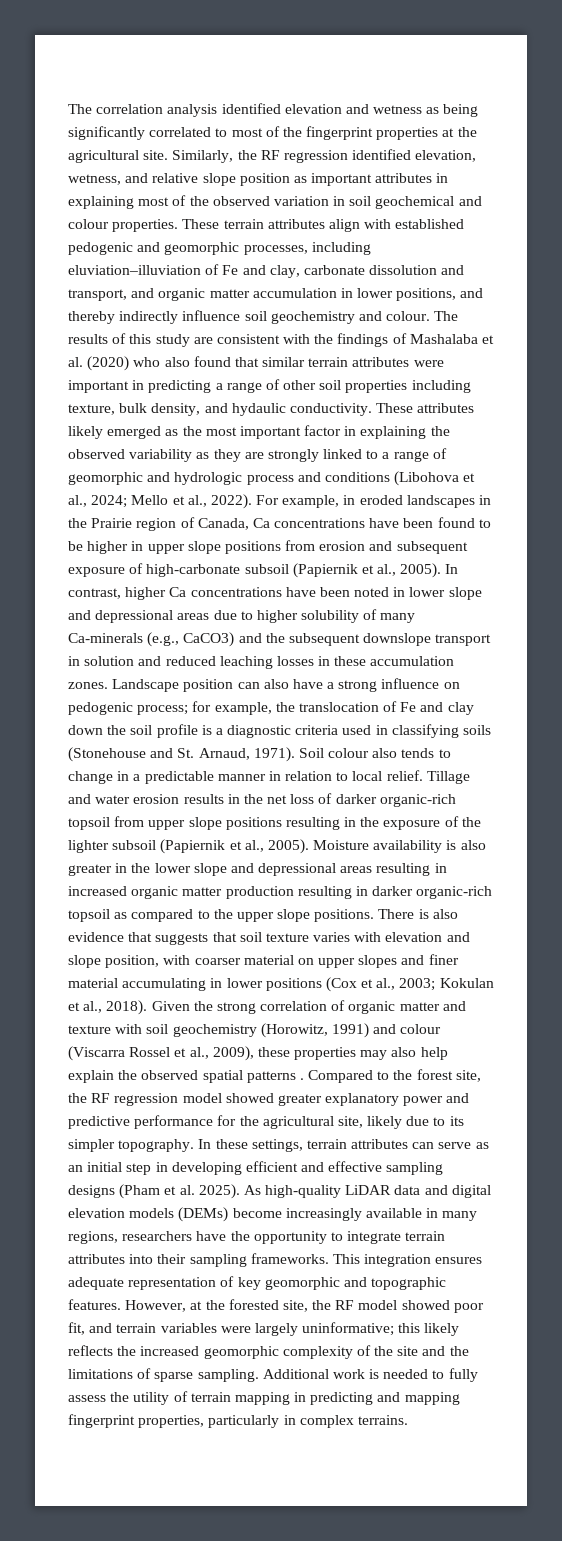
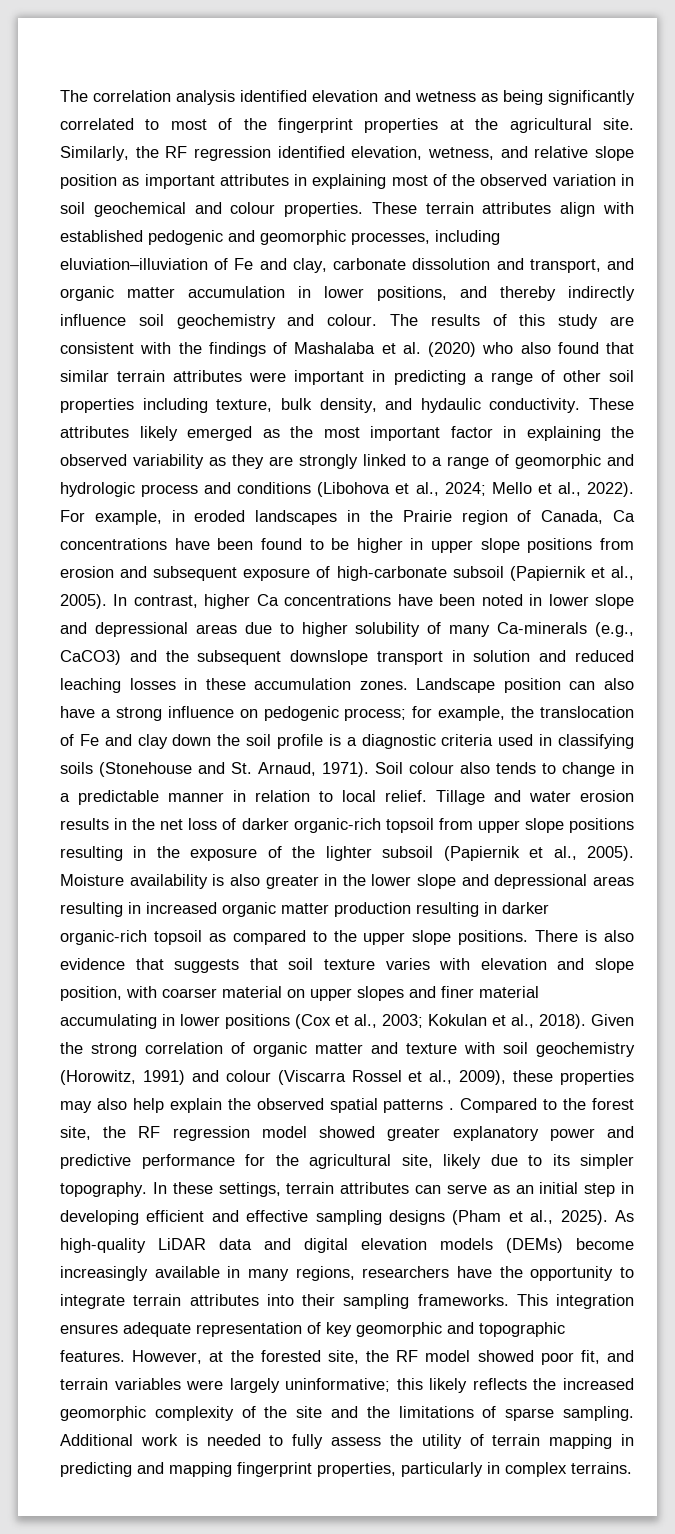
- In these settings, terrain attributes can serve as an initial step in developing efficient and effective sampling designs (Pham et al. 2025).
+ In these settings, terrain attributes can serve as an initial step in developing efficient and effective sampling designs (Pham et al., 2025).

